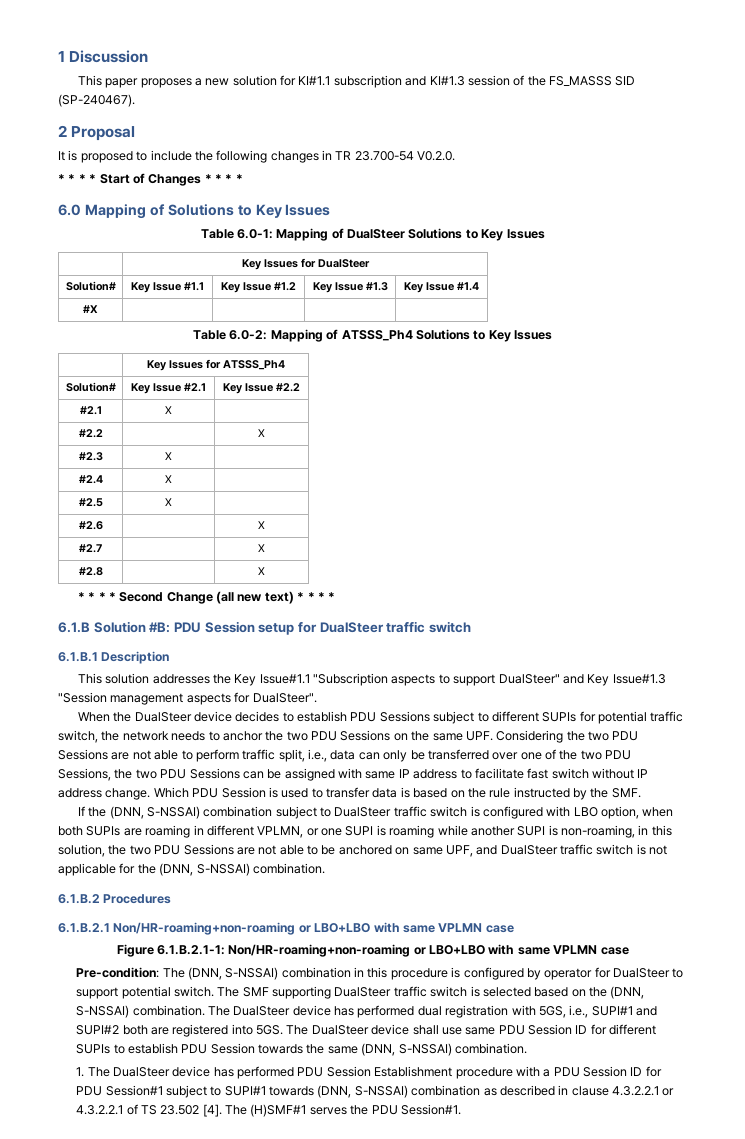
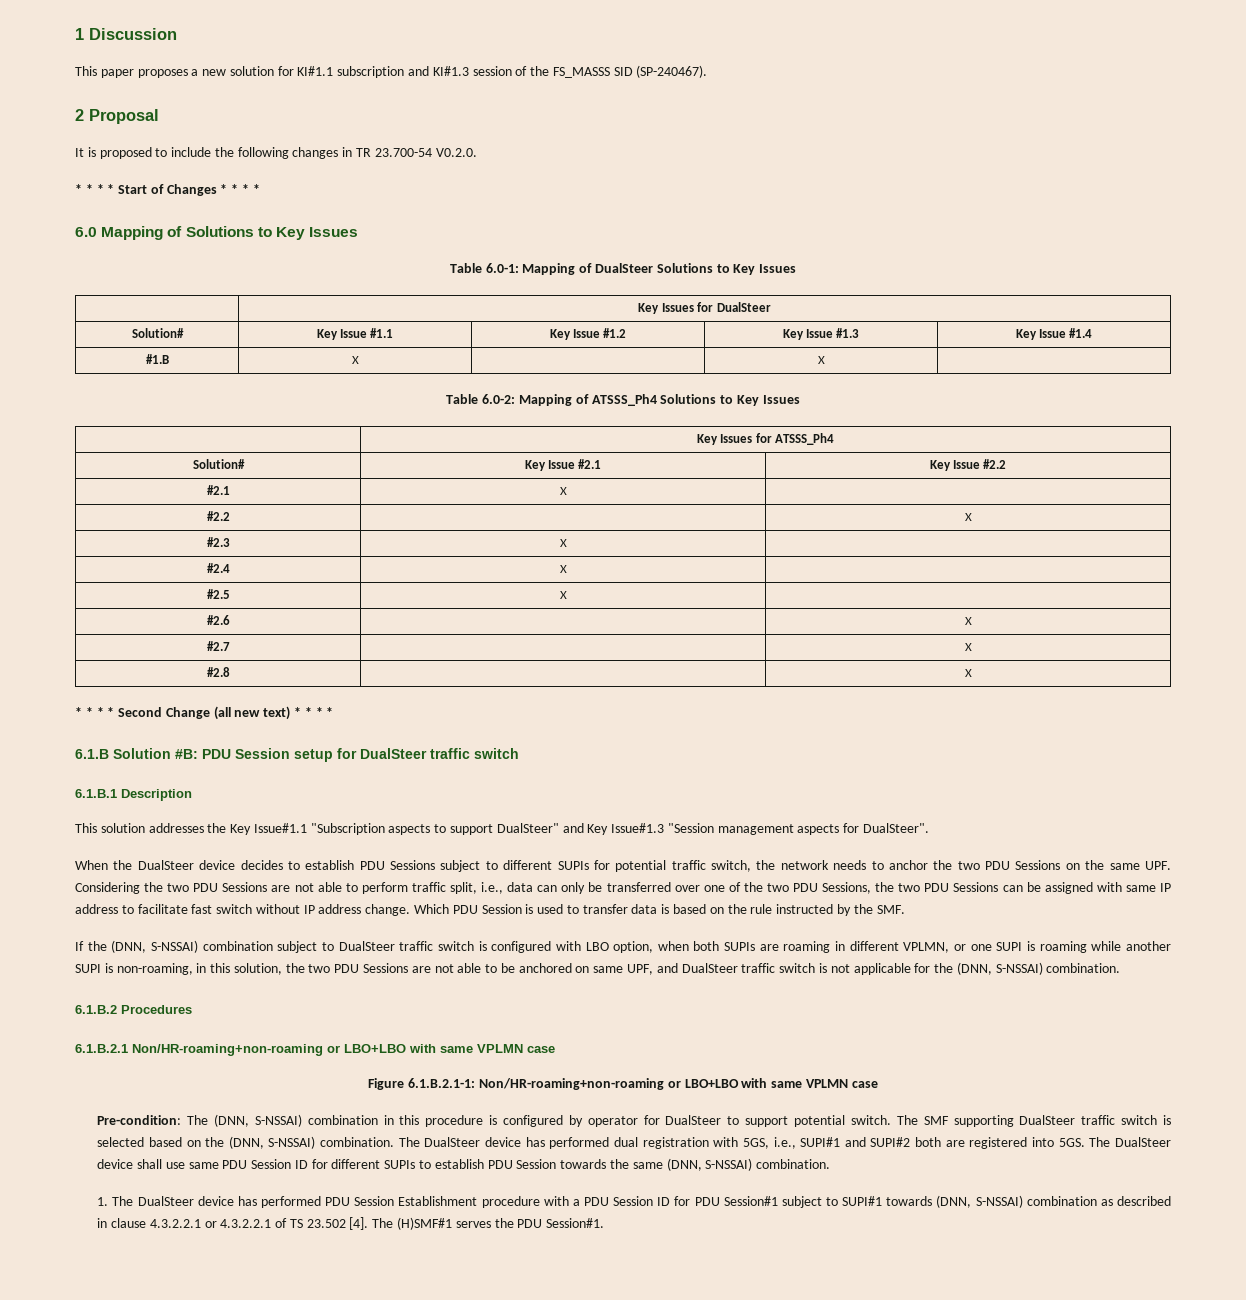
- #X | | | |
+ #1.B | X | | X |

